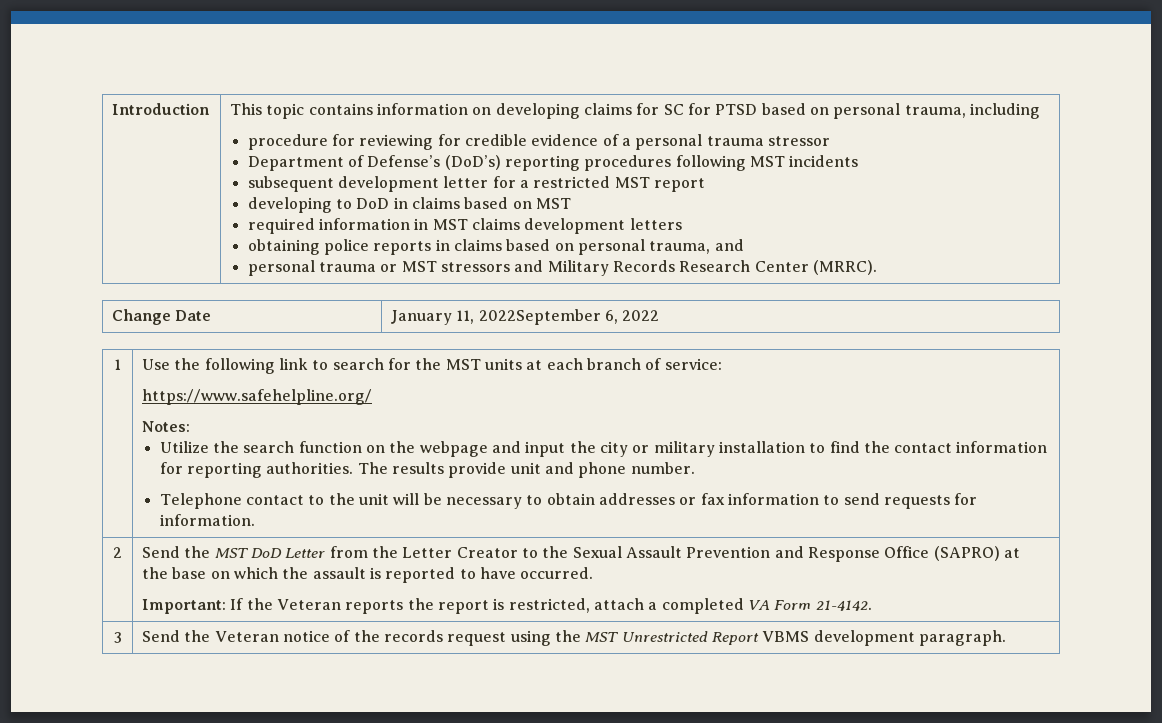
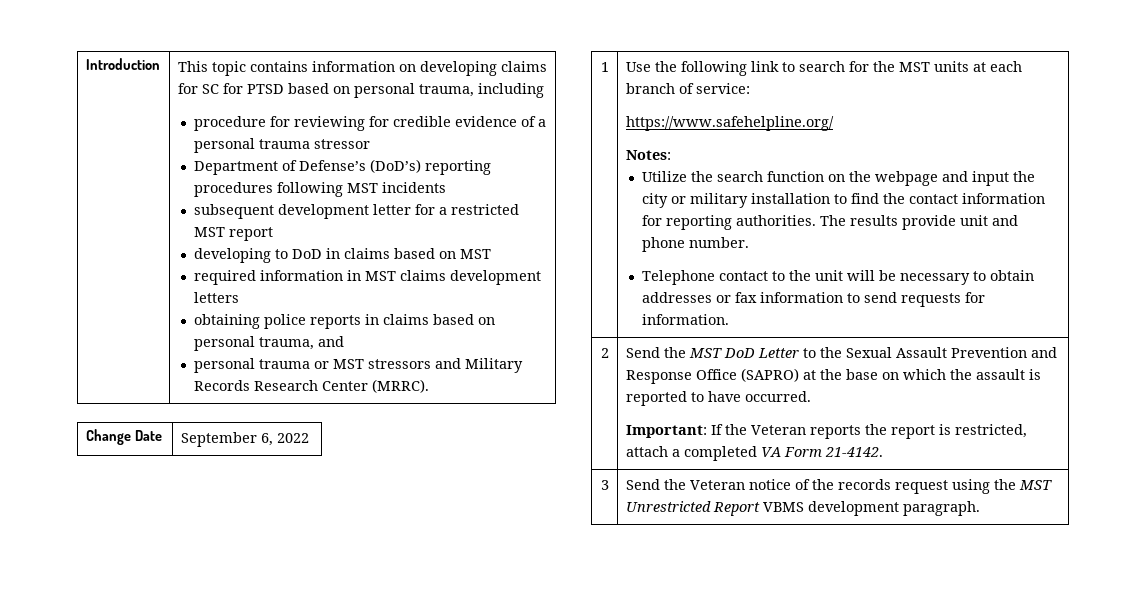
- Change Date | January 11, 2022September 6, 2022
+ Change Date | September 6, 2022
- Send the MST DoD Letter from the Letter Creator to the Sexual Assault Prevention and Response Office (SAPRO) at the base on which the assault is reported to have occurred.
+ Send the MST DoD Letter to the Sexual Assault Prevention and Response Office (SAPRO) at the base on which the assault is reported to have occurred.

